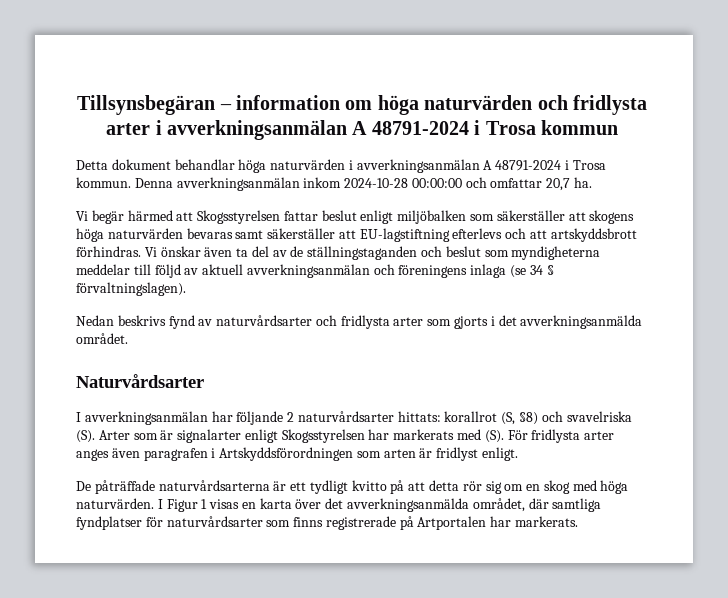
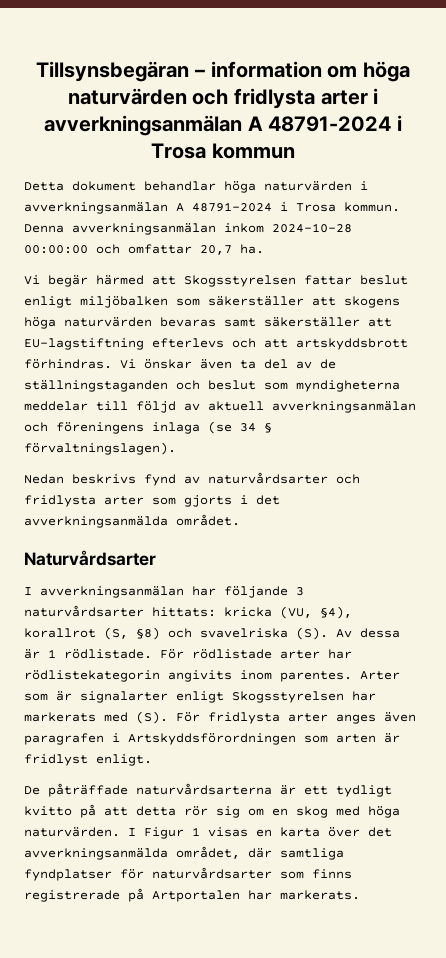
- I avverkningsanmälan har följande 2 naturvårdsarter hittats: korallrot (S, §8) och svavelriska (S). Arter som är signalarter enligt Skogsstyrelsen har markerats med (S). För fridlysta arter anges även paragrafen i Artskyddsförordningen som arten är fridlyst enligt.
+ I avverkningsanmälan har följande 3 naturvårdsarter hittats: kricka (VU, §4), korallrot (S, §8) och svavelriska (S). Av dessa är 1 rödlistade. För rödlistade arter har rödlistekategorin angivits inom parentes. Arter som är signalarter enligt Skogsstyrelsen har markerats med (S). För fridlysta arter anges även paragrafen i Artskyddsförordningen som arten är fridlyst enligt.

